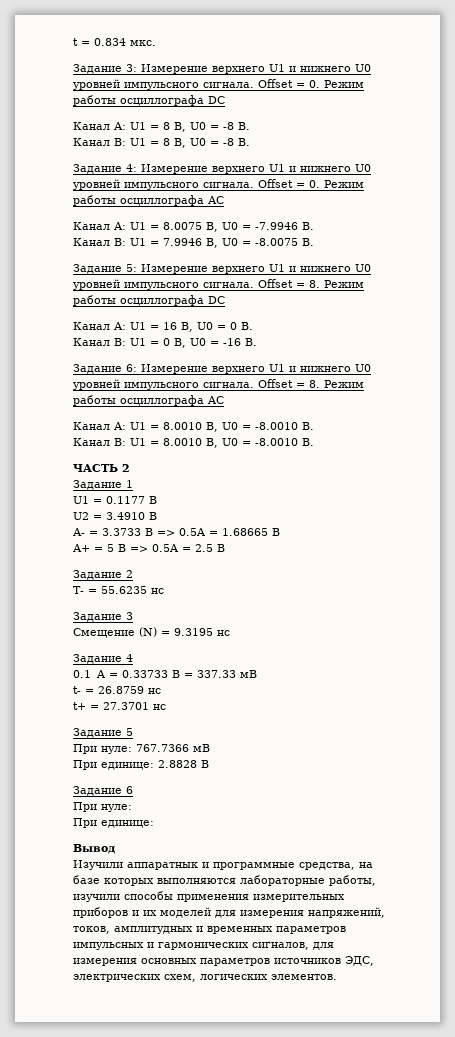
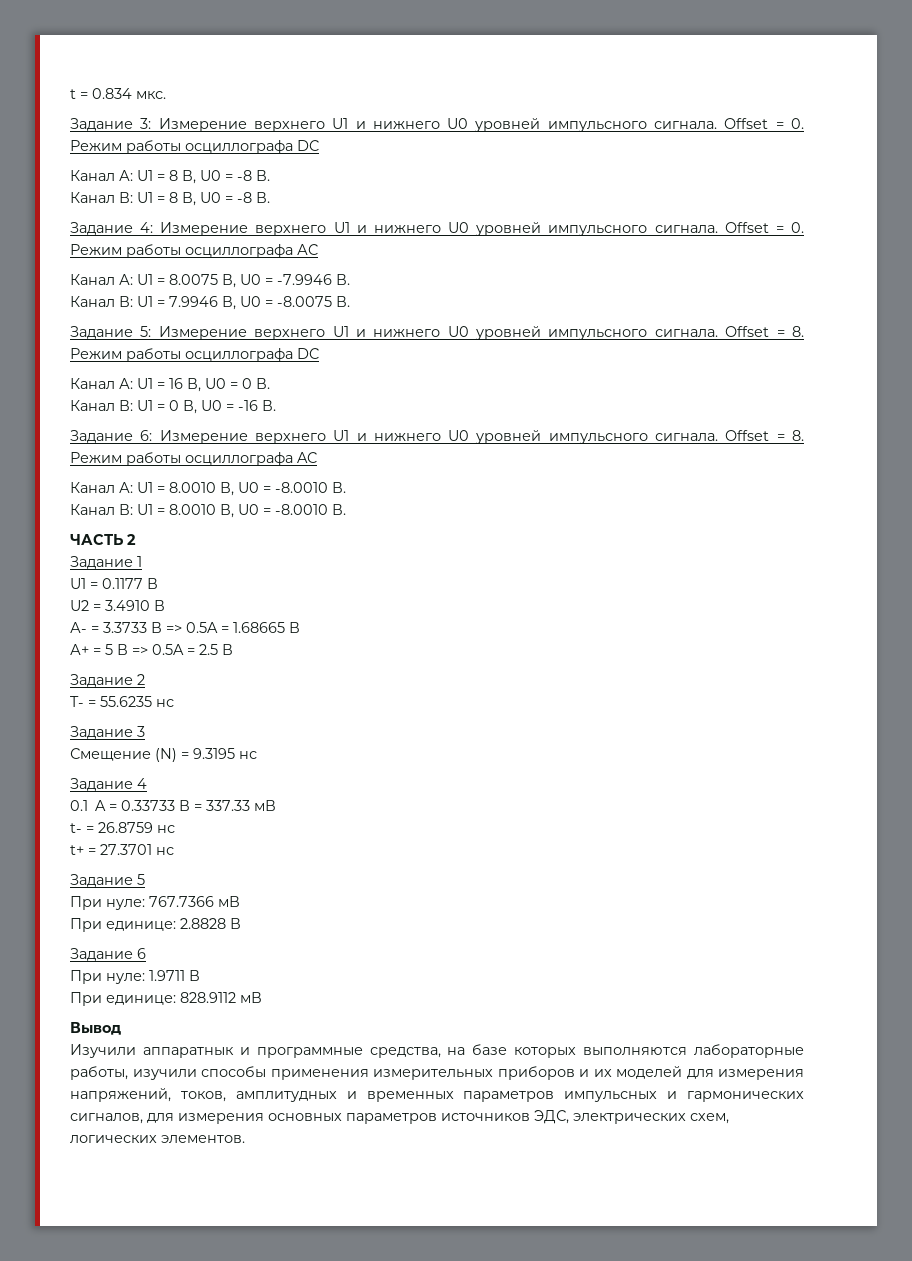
  Задание 6
- При нуле:
- При единице:
+ При нуле: 1.9711 В
+ При единице: 828.9112 мВ

